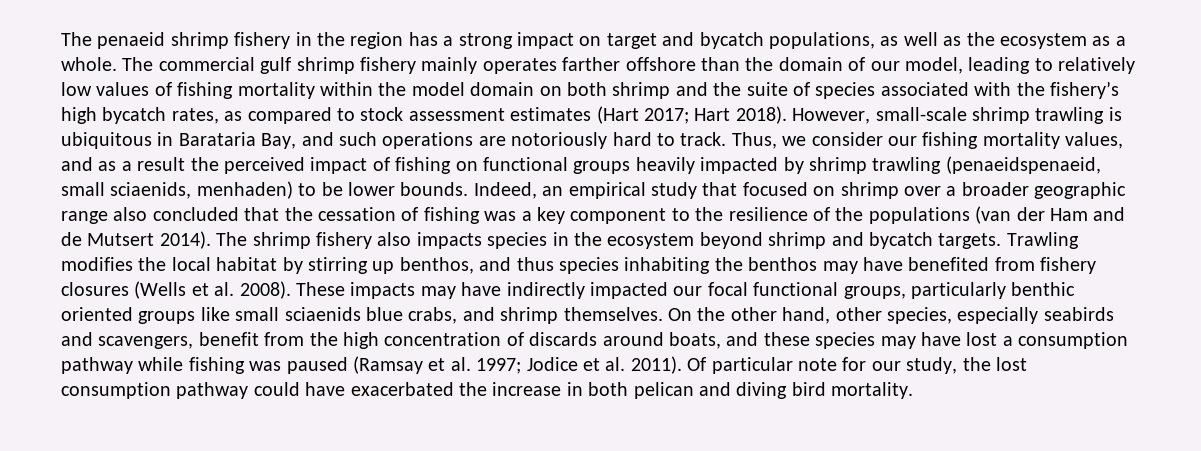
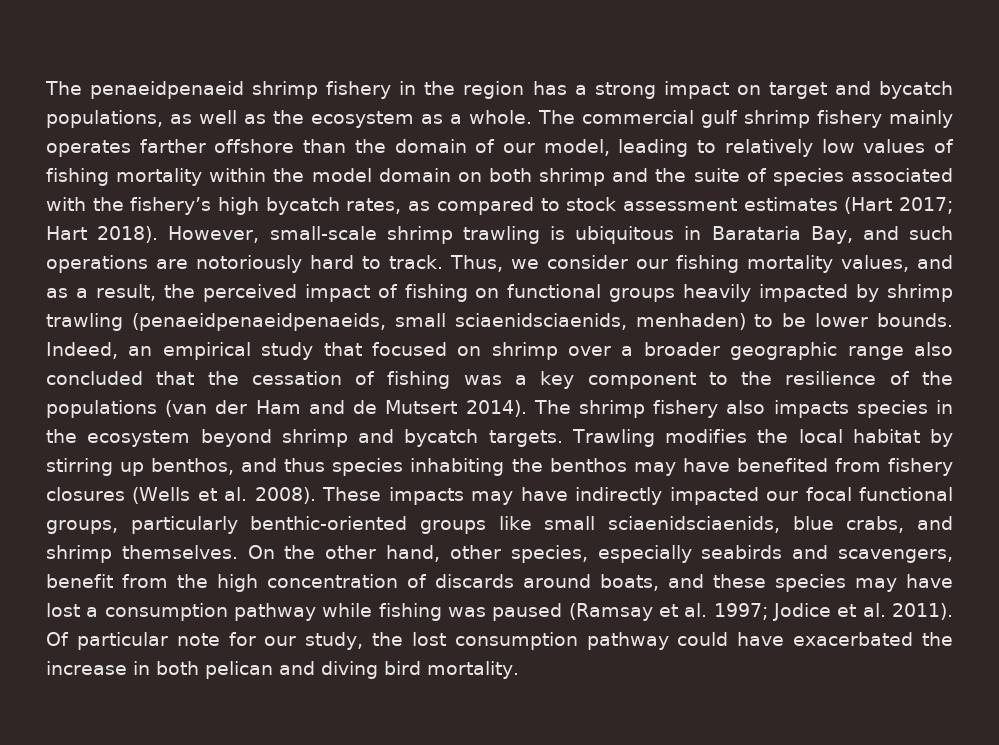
- The penaeid shrimp fishery in the region has a strong impact on target and bycatch populations, as well as the ecosystem as a whole.
+ The penaeidpenaeid shrimp fishery in the region has a strong impact on target and bycatch populations, as well as the ecosystem as a whole.
- Thus, we consider our fishing mortality values, and as a result the perceived impact of fishing on functional groups heavily impacted by shrimp trawling (penaeidspenaeid, small sciaenids, menhaden) to be lower bounds.
+ Thus, we consider our fishing mortality values, and as a result, the perceived impact of fishing on functional groups heavily impacted by shrimp trawling (penaeidpenaeidpenaeids, small sciaenidsciaenids, menhaden) to be lower bounds.
- These impacts may have indirectly impacted our focal functional groups, particularly benthic oriented groups like small sciaenids blue crabs, and shrimp themselves.
+ These impacts may have indirectly impacted our focal functional groups, particularly benthic-oriented groups like small sciaenidsciaenids, blue crabs, and shrimp themselves.

